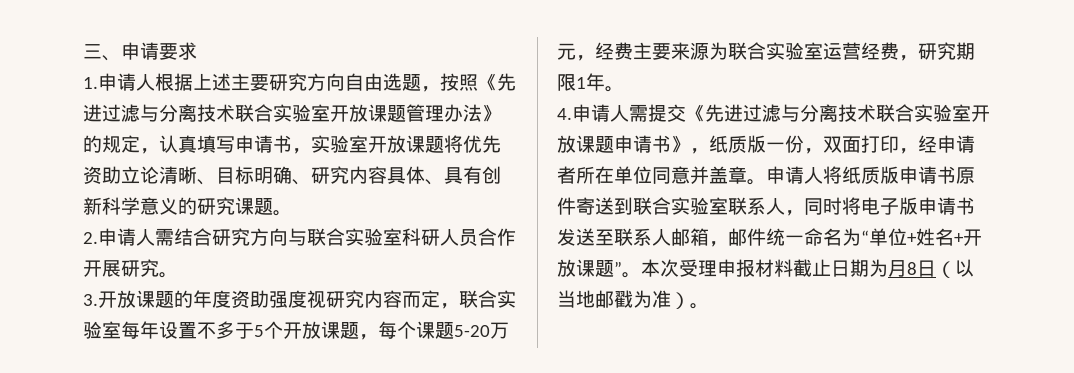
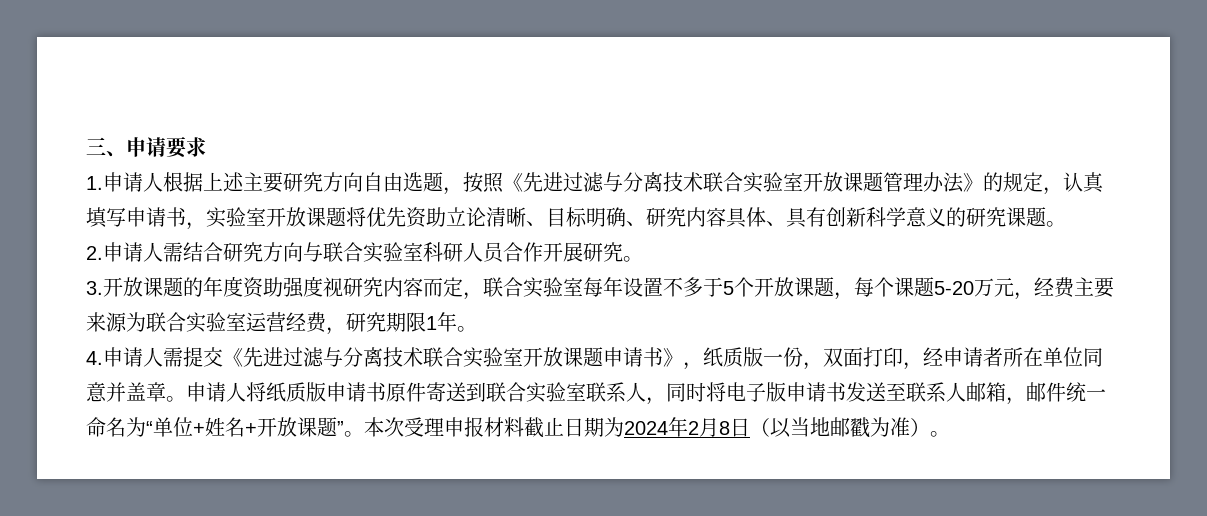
- 本次受理申报材料截止日期为月8日（以当地邮戳为准）。
+ 本次受理申报材料截止日期为2024年2月8日（以当地邮戳为准）。

